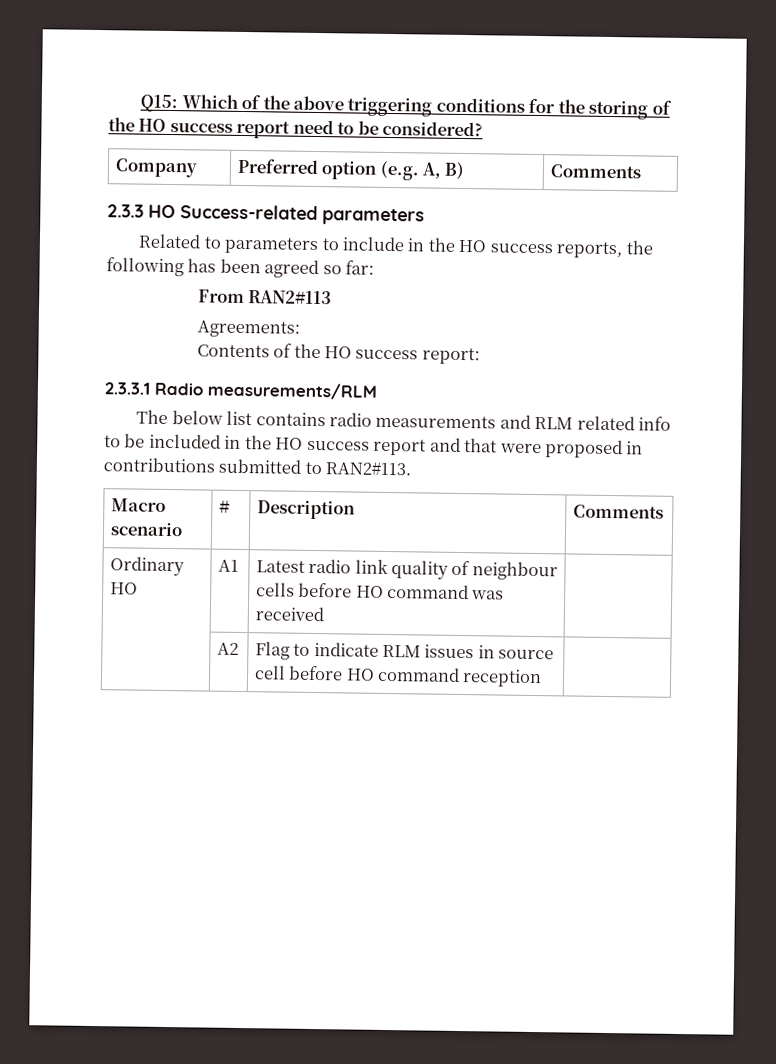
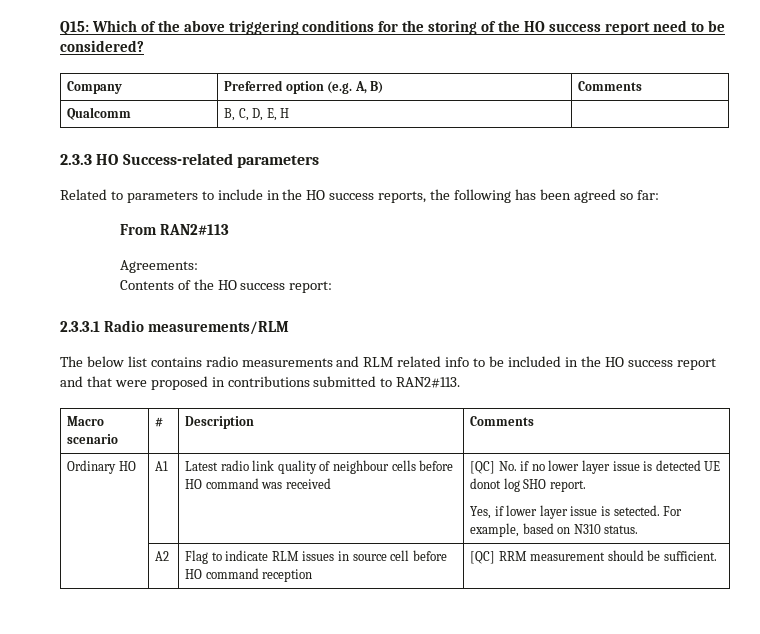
+ Qualcomm | B, C, D, E, H |
+ [QC] No. if no lower layer issue is detected UE donot log SHO report.
+ Yes, if lower layer issue is setected. For example, based on N310 status.
- | A2 | Flag to indicate RLM issues in source cell before HO command reception |
+ | A2 | Flag to indicate RLM issues in source cell before HO command reception | [QC] RRM measurement should be sufficient.

